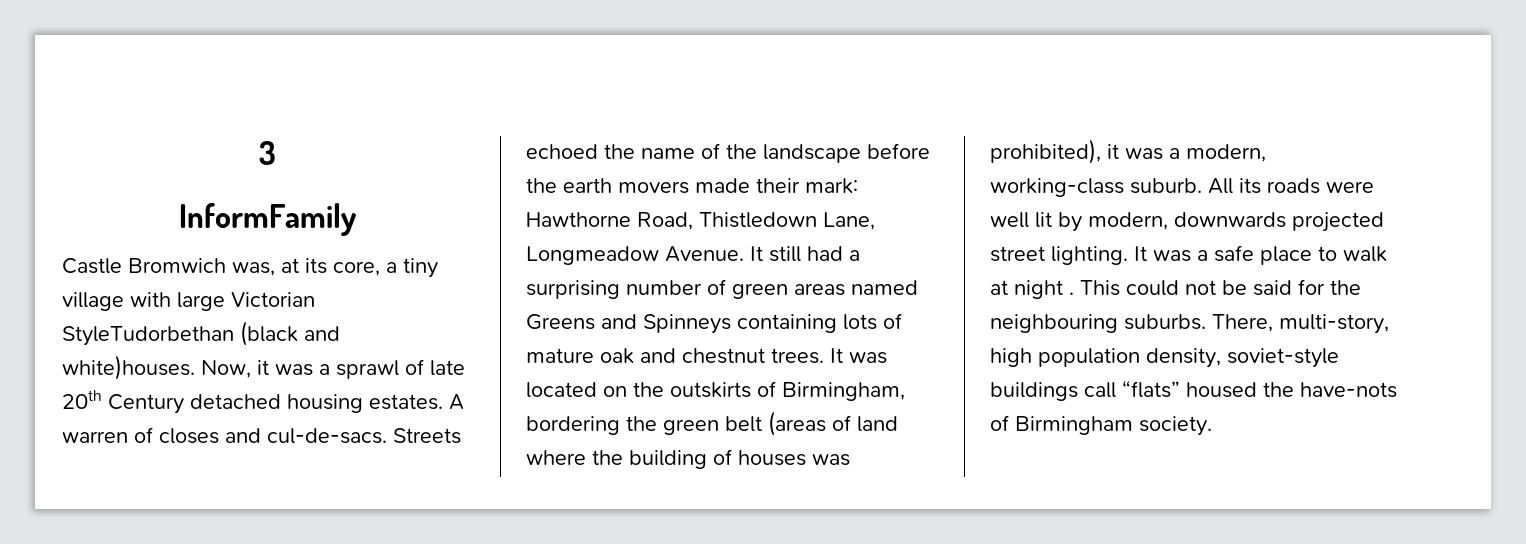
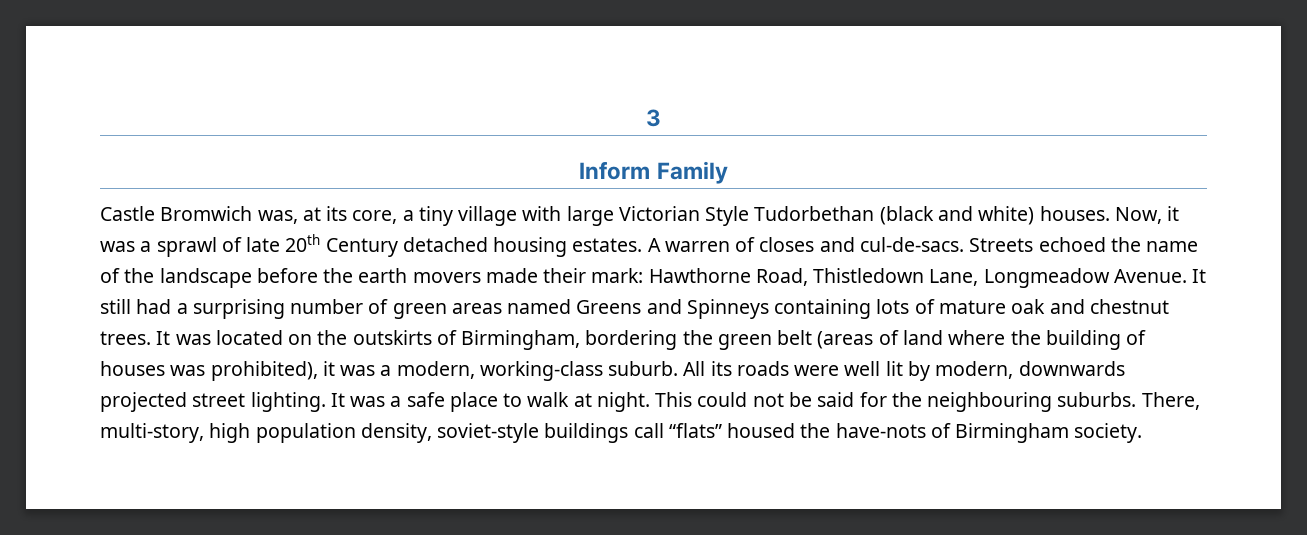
- InformFamily
+ Inform Family
- Castle Bromwich was, at its core, a tiny village with large Victorian StyleTudorbethan (black and white)houses.
+ Castle Bromwich was, at its core, a tiny village with large Victorian Style Tudorbethan (black and white) houses.
- It was a safe place to walk at night .
+ It was a safe place to walk at night.

